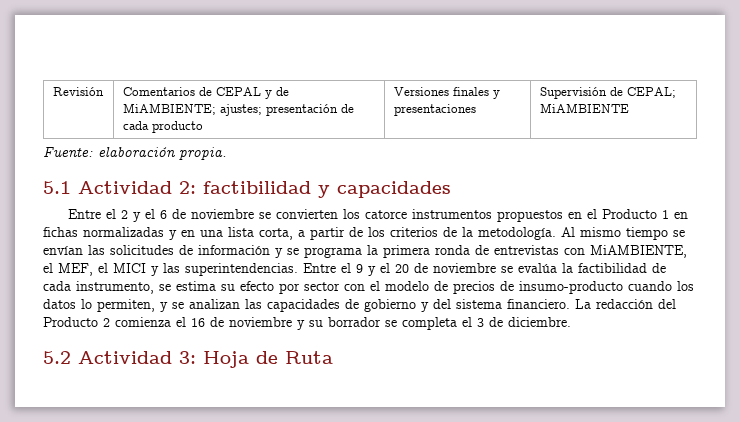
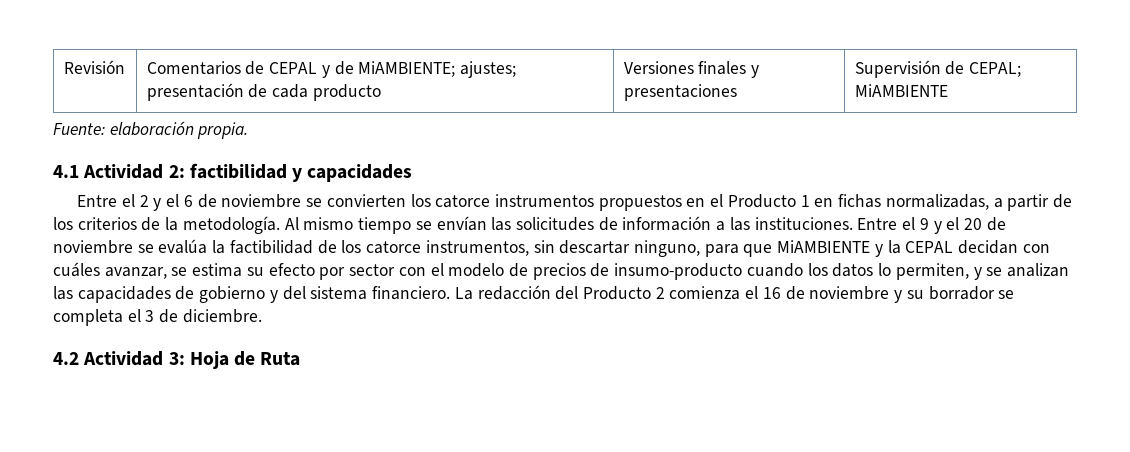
- 5.1 Actividad 2: factibilidad y capacidades
+ 4.1 Actividad 2: factibilidad y capacidades
- Entre el 2 y el 6 de noviembre se convierten los catorce instrumentos propuestos en el Producto 1 en fichas normalizadas y en una lista corta, a partir de los criterios de la metodología.
+ Entre el 2 y el 6 de noviembre se convierten los catorce instrumentos propuestos en el Producto 1 en fichas normalizadas, a partir de los criterios de la metodología.
- Al mismo tiempo se envían las solicitudes de información y se programa la primera ronda de entrevistas con MiAMBIENTE, el MEF, el MICI y las superintendencias.
+ Al mismo tiempo se envían las solicitudes de información a las instituciones.
- Entre el 9 y el 20 de noviembre se evalúa la factibilidad de cada instrumento, se estima su efecto por sector con el modelo de precios de insumo-producto cuando los datos lo permiten, y se analizan las capacidades de gobierno y del sistema financiero.
+ Entre el 9 y el 20 de noviembre se evalúa la factibilidad de los catorce instrumentos, sin descartar ninguno, para que MiAMBIENTE y la CEPAL decidan con cuáles avanzar, se estima su efecto por sector con el modelo de precios de insumo-producto cuando los datos lo permiten, y se analizan las capacidades de gobierno y del sistema financiero.
- 5.2 Actividad 3: Hoja de Ruta
+ 4.2 Actividad 3: Hoja de Ruta

